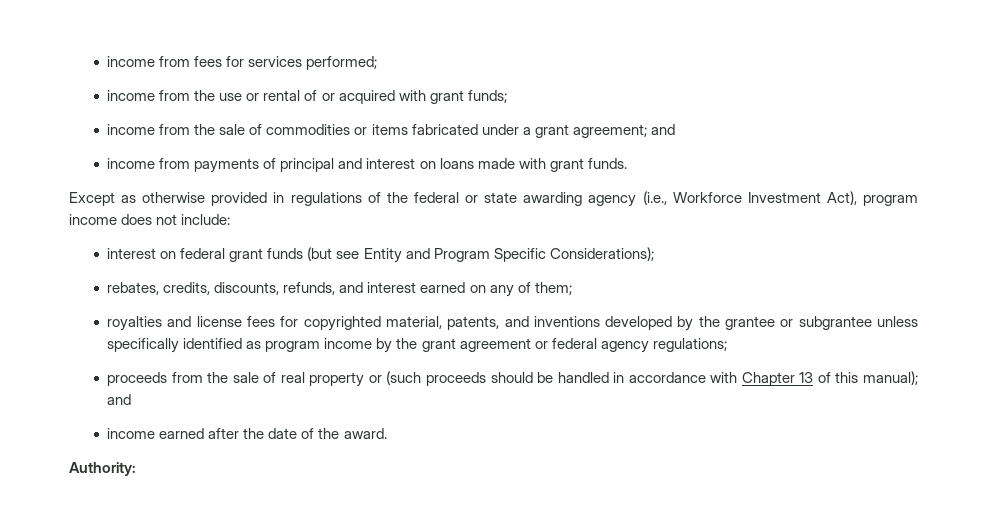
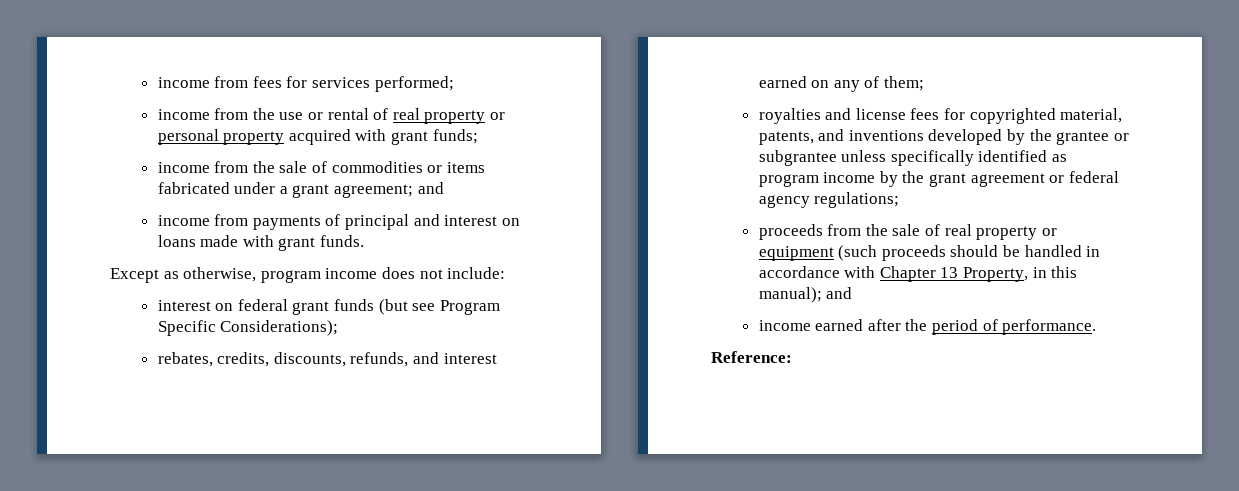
- income from the use or rental of or acquired with grant funds;
+ income from the use or rental of real property or personal property acquired with grant funds;
- Except as otherwise provided in regulations of the federal or state awarding agency (i.e., Workforce Investment Act), program income does not include:
+ Except as otherwise, program income does not include:
- interest on federal grant funds (but see Entity and Program Specific Considerations);
+ interest on federal grant funds (but see Program Specific Considerations);
- proceeds from the sale of real property or (such proceeds should be handled in accordance with Chapter 13 of this manual); and
+ proceeds from the sale of real property or equipment (such proceeds should be handled in accordance with Chapter 13 Property, in this manual); and
- income earned after the date of the award.
- Authority:
+ income earned after the period of performance.
+ Reference:

